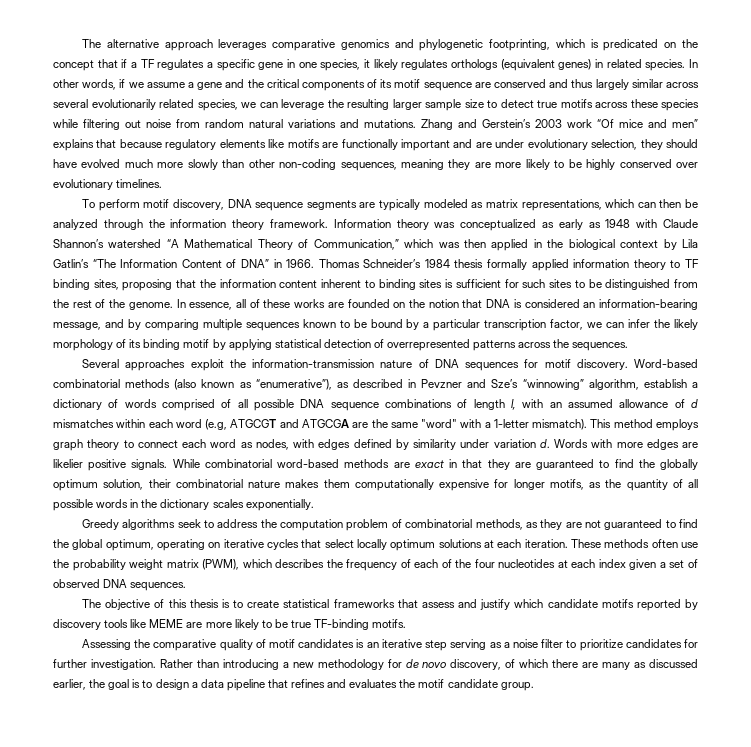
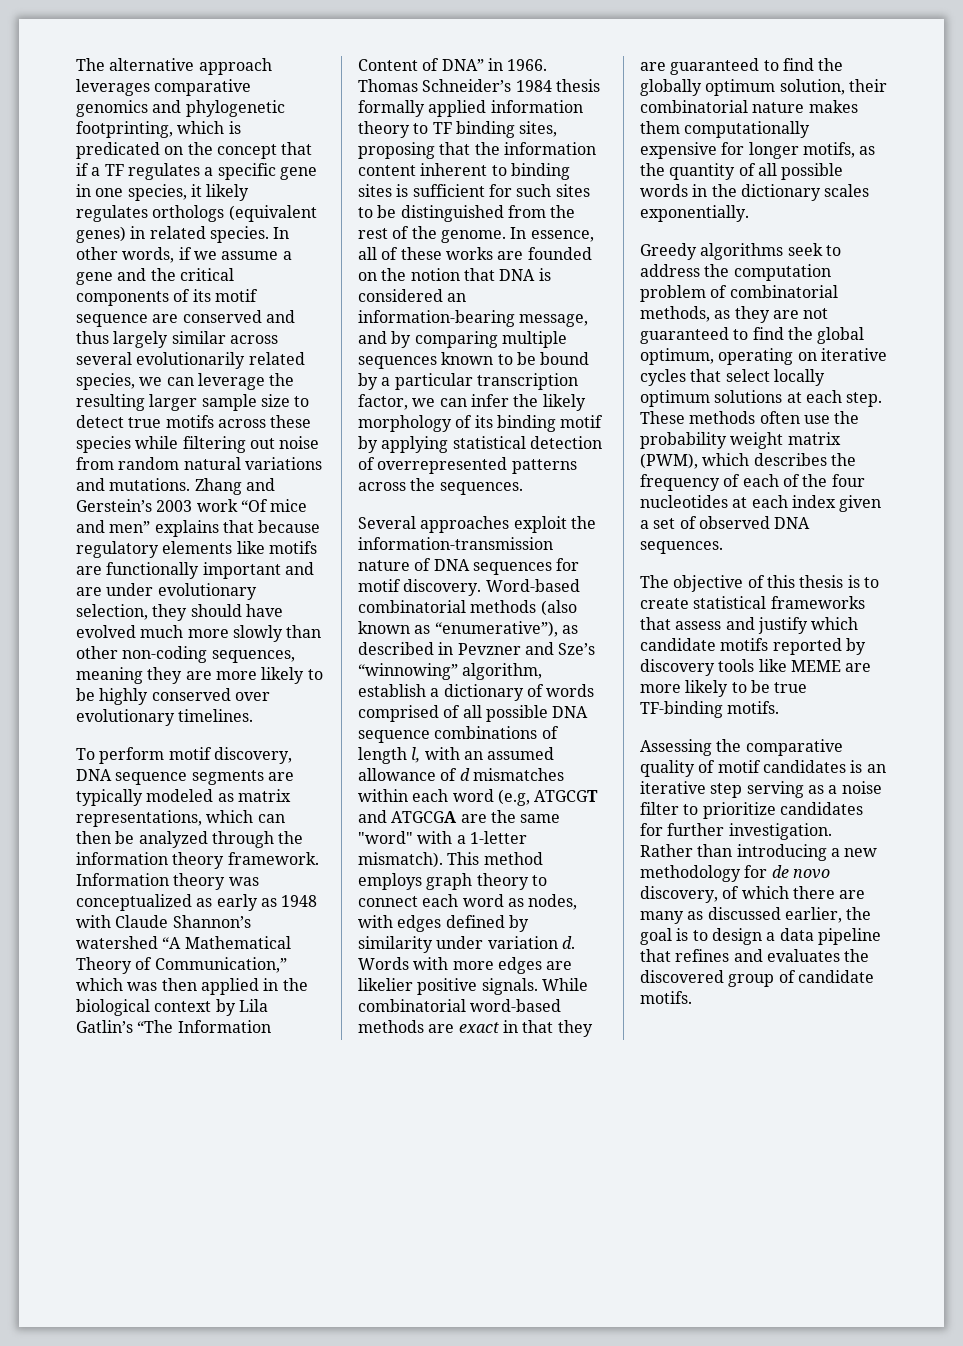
- Greedy algorithms seek to address the computation problem of combinatorial methods, as they are not guaranteed to find the global optimum, operating on iterative cycles that select locally optimum solutions at each iteration.
+ Greedy algorithms seek to address the computation problem of combinatorial methods, as they are not guaranteed to find the global optimum, operating on iterative cycles that select locally optimum solutions at each step.
- Rather than introducing a new methodology for de novo discovery, of which there are many as discussed earlier, the goal is to design a data pipeline that refines and evaluates the motif candidate group.
+ Rather than introducing a new methodology for de novo discovery, of which there are many as discussed earlier, the goal is to design a data pipeline that refines and evaluates the discovered group of candidate motifs.

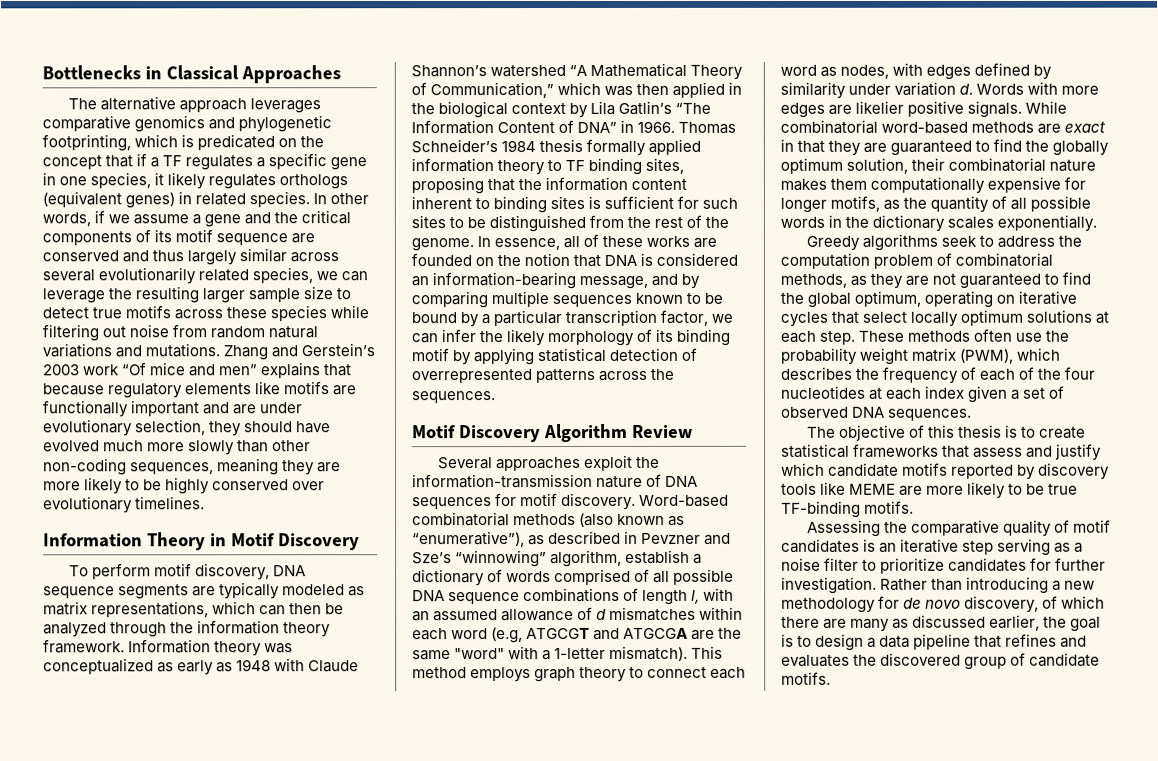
+ Bottlenecks in Classical Approaches
+ Information Theory in Motif Discovery
+ Motif Discovery Algorithm Review

